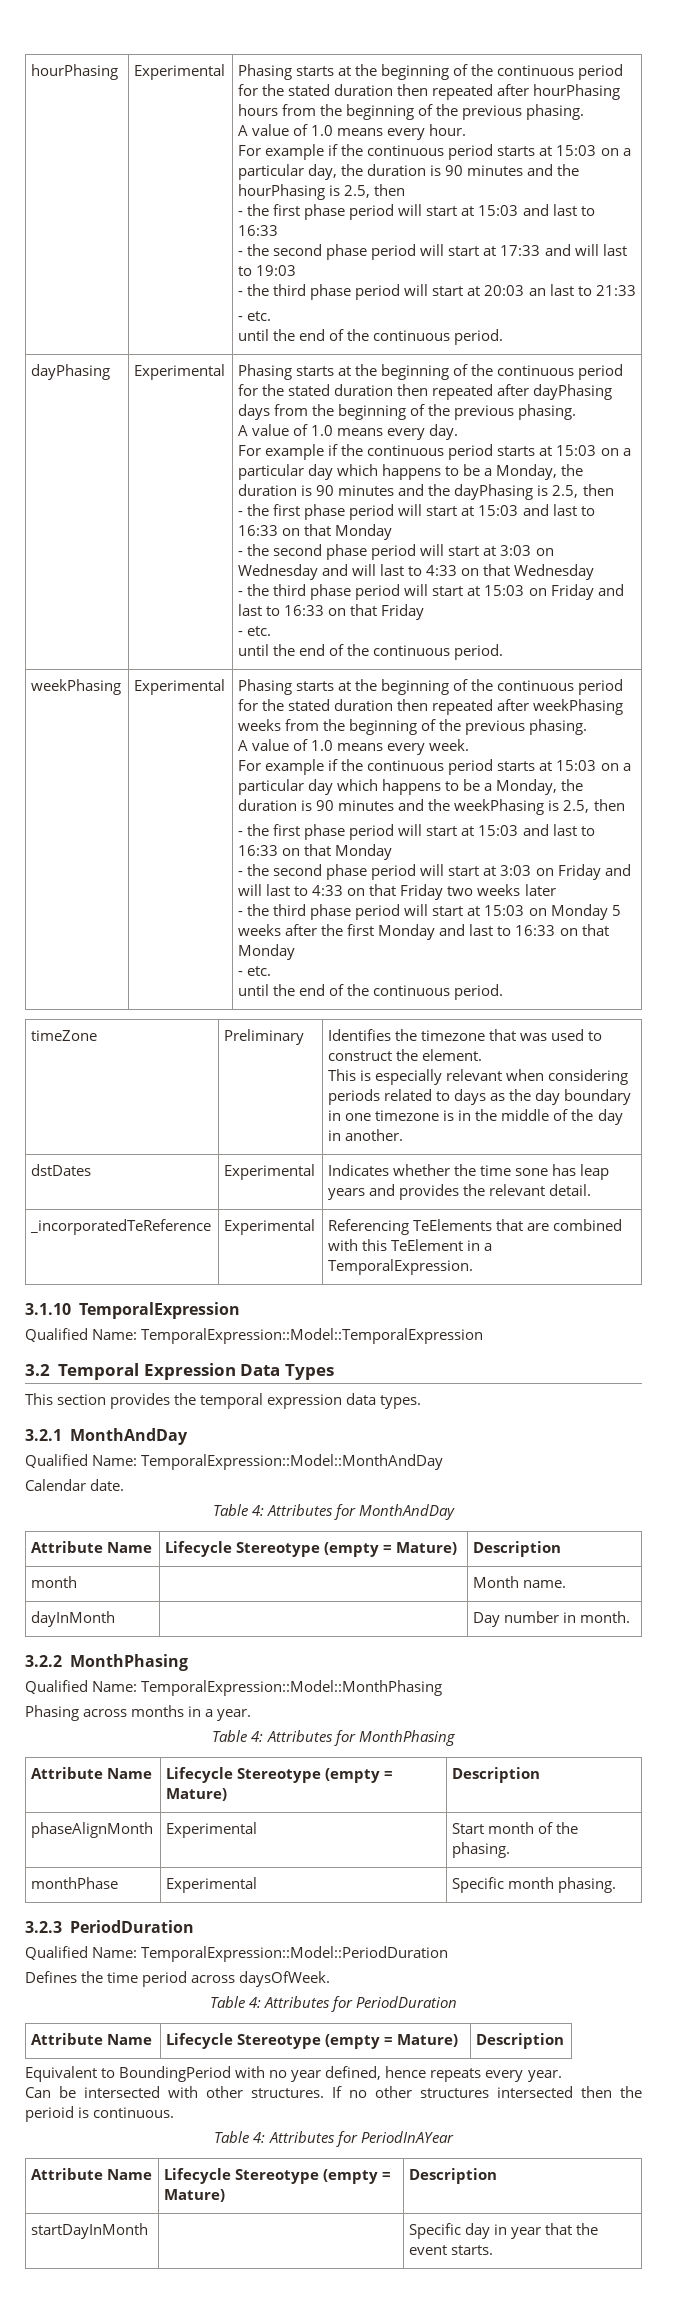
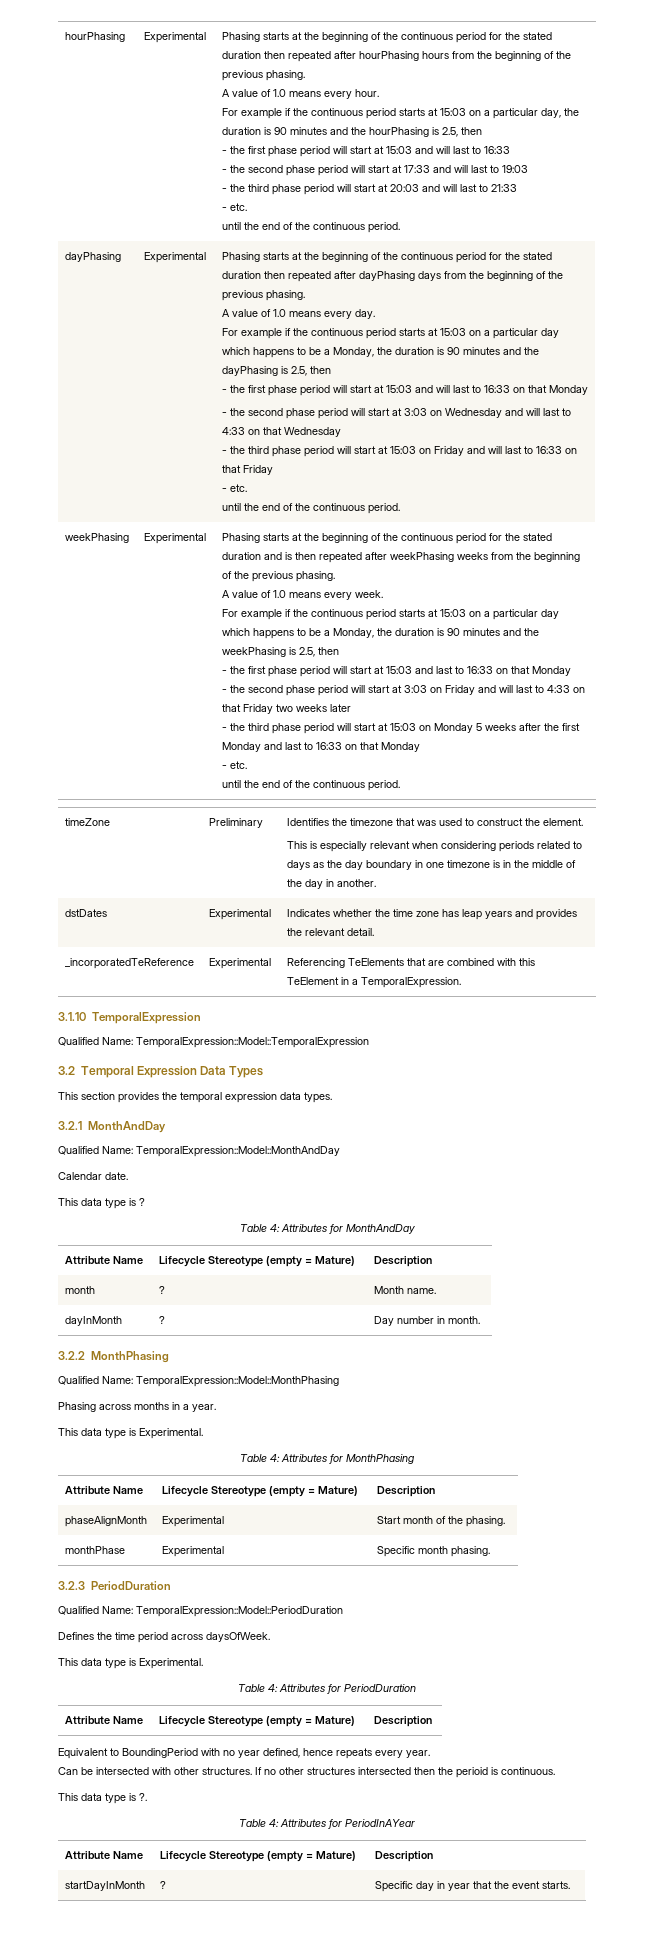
  For example if the continuous period starts at 15:03 on a particular day, the duration is 90 minutes and the hourPhasing is 2.5, then
- - the first phase period will start at 15:03 and last to 16:33
+ - the first phase period will start at 15:03 and will last to 16:33
- - the third phase period will start at 20:03 an last to 21:33
+ - the third phase period will start at 20:03 and will last to 21:33
  For example if the continuous period starts at 15:03 on a particular day which happens to be a Monday, the duration is 90 minutes and the dayPhasing is 2.5, then
- - the first phase period will start at 15:03 and last to 16:33 on that Monday
+ - the first phase period will start at 15:03 and will last to 16:33 on that Monday
- - the third phase period will start at 15:03 on Friday and last to 16:33 on that Friday
+ - the third phase period will start at 15:03 on Friday and will last to 16:33 on that Friday
- Phasing starts at the beginning of the continuous period for the stated duration then repeated after weekPhasing weeks from the beginning of the previous phasing.
+ Phasing starts at the beginning of the continuous period for the stated duration and is then repeated after weekPhasing weeks from the beginning of the previous phasing.
- dstDates | Experimental | Indicates whether the time sone has leap years and provides the relevant detail.
+ dstDates | Experimental | Indicates whether the time zone has leap years and provides the relevant detail.
+ This data type is ?
- month | | Month name.
+ month | ? | Month name.
- dayInMonth | | Day number in month.
+ dayInMonth | ? | Day number in month.
  Phasing across months in a year.
+ This data type is Experimental.
  Defines the time period across daysOfWeek.
+ This data type is Experimental.
+ This data type is ?.
- startDayInMonth | | Specific day in year that the event starts.
+ startDayInMonth | ? | Specific day in year that the event starts.

